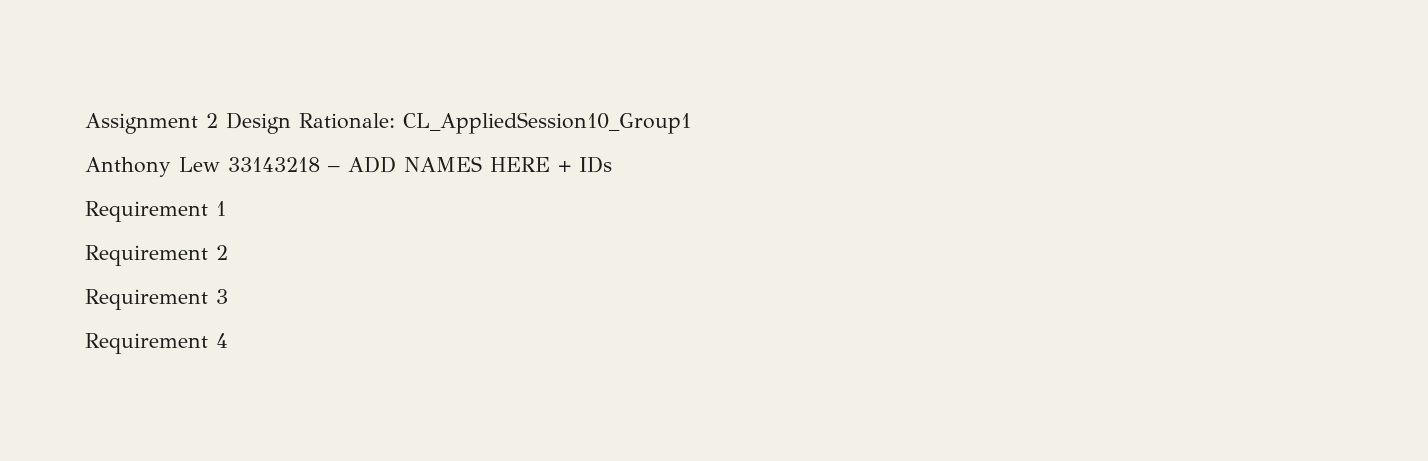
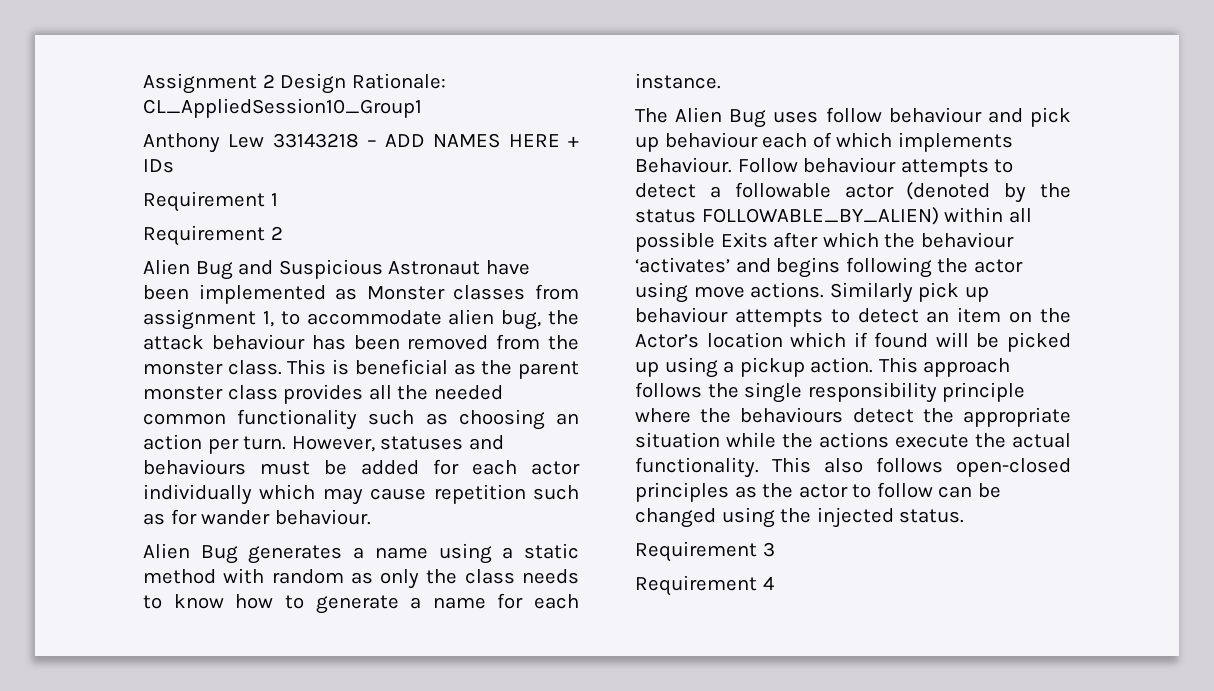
+ Alien Bug and Suspicious Astronaut have been implemented as Monster classes from assignment 1, to accommodate alien bug, the attack behaviour has been removed from the monster class. This is beneficial as the parent monster class provides all the needed common functionality such as choosing an action per turn. However, statuses and behaviours must be added for each actor individually which may cause repetition such as for wander behaviour.
+ Alien Bug generates a name using a static method with random as only the class needs to know how to generate a name for each instance.
+ The Alien Bug uses follow behaviour and pick up behaviour each of which implements Behaviour. Follow behaviour attempts to detect a followable actor (denoted by the status FOLLOWABLE_BY_ALIEN) within all possible Exits after which the behaviour ‘activates’ and begins following the actor using move actions. Similarly pick up behaviour attempts to detect an item on the Actor’s location which if found will be picked up using a pickup action. This approach follows the single responsibility principle where the behaviours detect the appropriate situation while the actions execute the actual functionality. This also follows open-closed principles as the actor to follow can be changed using the injected status.

